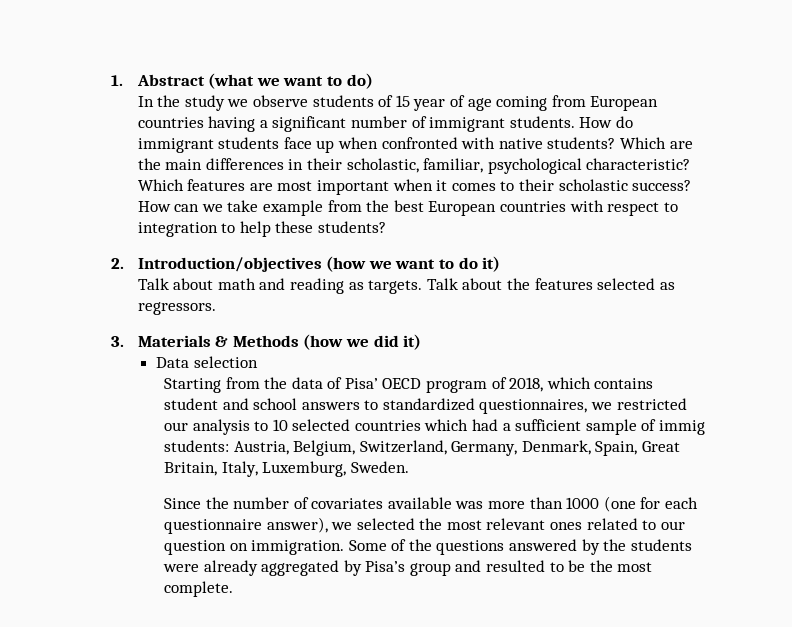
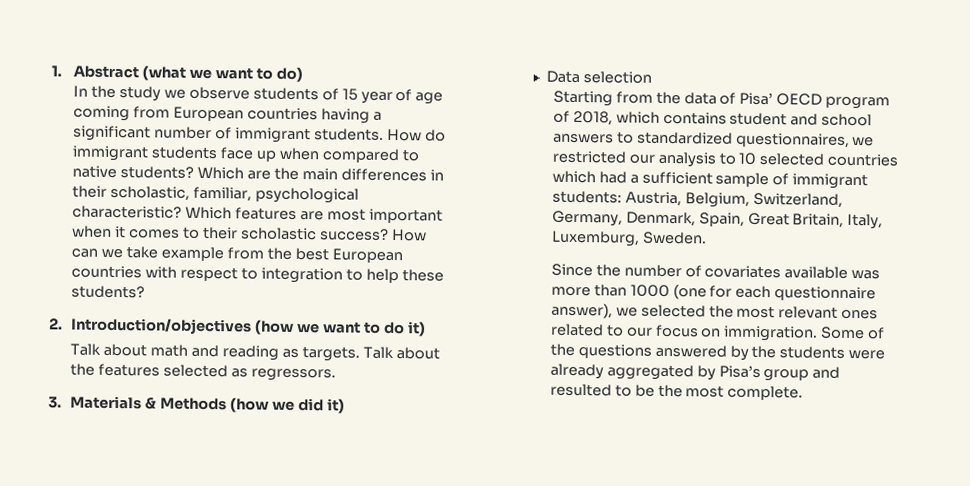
- How do immigrant students face up when confronted with native students?
+ How do immigrant students face up when compared to native students?
- Starting from the data of Pisa’ OECD program of 2018, which contains student and school answers to standardized questionnaires, we restricted our analysis to 10 selected countries which had a sufficient sample of immig students: Austria, Belgium, Switzerland, Germany, Denmark, Spain, Great Britain, Italy, Luxemburg, Sweden.
+ Starting from the data of Pisa’ OECD program of 2018, which contains student and school answers to standardized questionnaires, we restricted our analysis to 10 selected countries which had a sufficient sample of immigrant students: Austria, Belgium, Switzerland, Germany, Denmark, Spain, Great Britain, Italy, Luxemburg, Sweden.
- Since the number of covariates available was more than 1000 (one for each questionnaire answer), we selected the most relevant ones related to our question on immigration.
+ Since the number of covariates available was more than 1000 (one for each questionnaire answer), we selected the most relevant ones related to our focus on immigration.

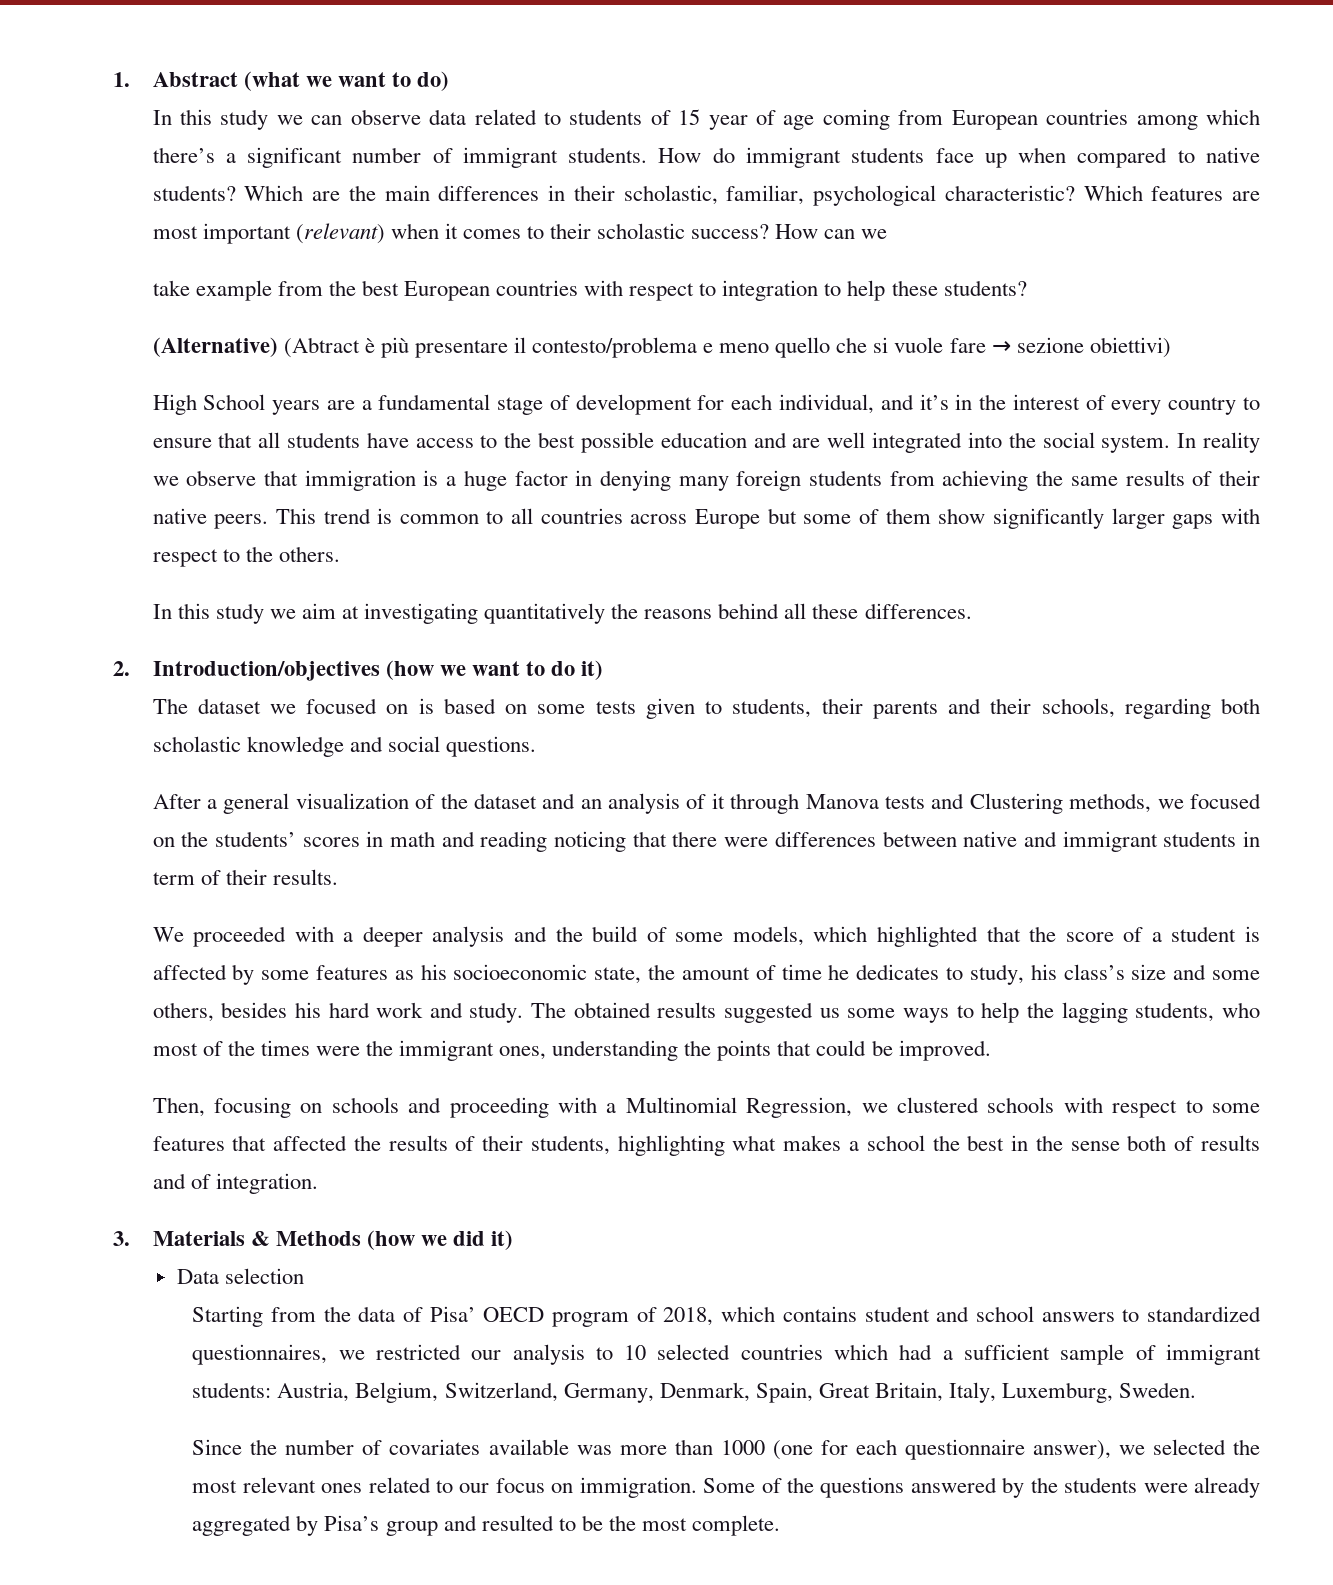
- In the study we observe students of 15 year of age coming from European countries having a significant number of immigrant students.
+ In this study we can observe data related to students of 15 year of age coming from European countries among which there’s a significant number of immigrant students.
- Which features are most important when it comes to their scholastic success?
+ Which features are most important (relevant) when it comes to their scholastic success?
- How can we take example from the best European countries with respect to integration to help these students?
+ How can we
+ take example from the best European countries with respect to integration to help these students?
+ (Alternative) (Abtract è più presentare il contesto/problema e meno quello che si vuole fare → sezione obiettivi)
+ High School years are a fundamental stage of development for each individual, and it’s in the interest of every country to ensure that all students have access to the best possible education and are well integrated into the social system. In reality we observe that immigration is a huge factor in denying many foreign students from achieving the same results of their native peers. This trend is common to all countries across Europe but some of them show significantly larger gaps with respect to the others.
+ In this study we aim at investigating quantitatively the reasons behind all these differences.
- Talk about math and reading as targets. Talk about the features selected as regressors.
+ The dataset we focused on is based on some tests given to students, their parents and their schools, regarding both scholastic knowledge and social questions.
+ After a general visualization of the dataset and an analysis of it through Manova tests and Clustering methods, we focused on the students’ scores in math and reading noticing that there were differences between native and immigrant students in term of their results.
+ We proceeded with a deeper analysis and the build of some models, which highlighted that the score of a student is affected by some features as his socioeconomic state, the amount of time he dedicates to study, his class’s size and some others, besides his hard work and study. The obtained results suggested us some ways to help the lagging students, who most of the times were the immigrant ones, understanding the points that could be improved.
+ Then, focusing on schools and proceeding with a Multinomial Regression, we clustered schools with respect to some features that affected the results of their students, highlighting what makes a school the best in the sense both of results and of integration.

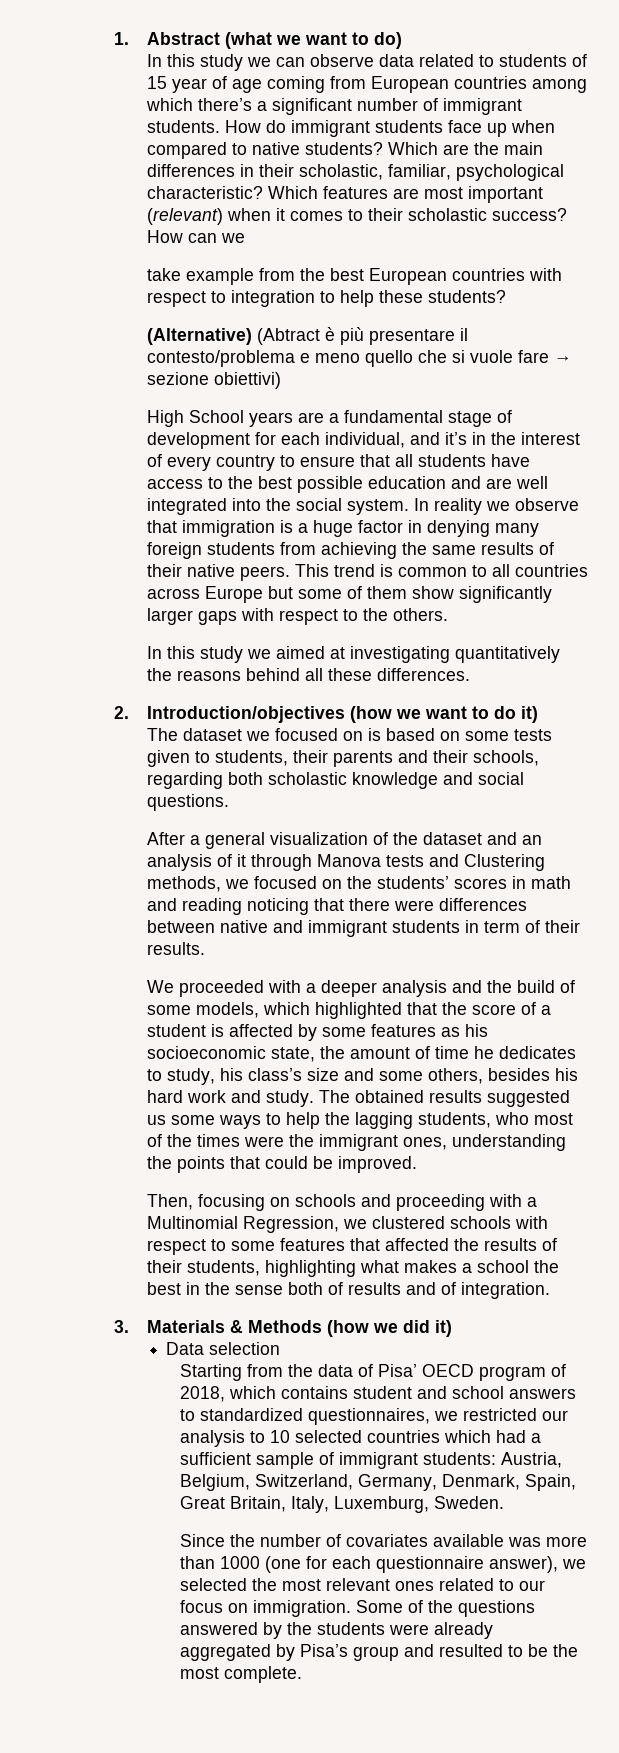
- In this study we aim at investigating quantitatively the reasons behind all these differences.
+ In this study we aimed at investigating quantitatively the reasons behind all these differences.

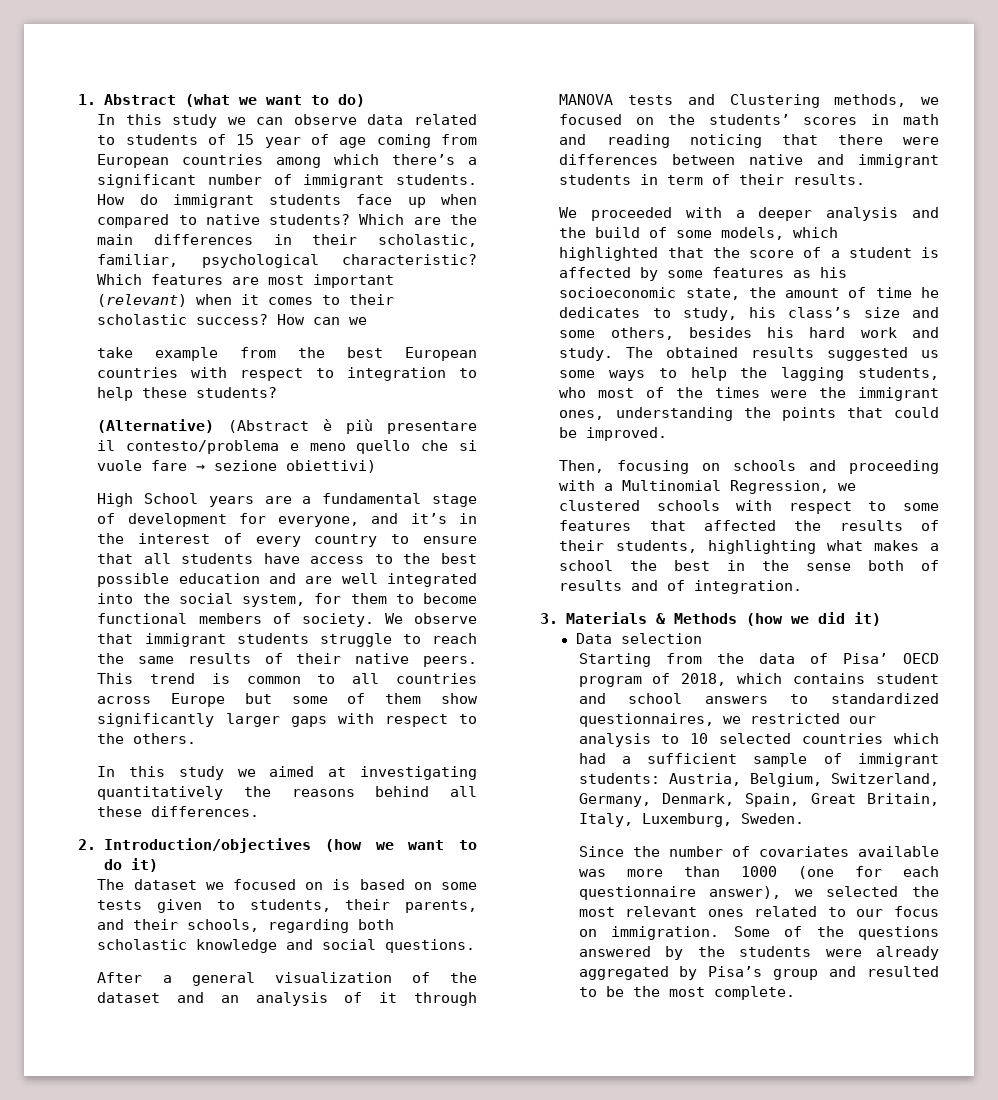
- (Alternative) (Abtract è più presentare il contesto/problema e meno quello che si vuole fare → sezione obiettivi)
+ (Alternative) (Abstract è più presentare il contesto/problema e meno quello che si vuole fare → sezione obiettivi)
- High School years are a fundamental stage of development for each individual, and it’s in the interest of every country to ensure that all students have access to the best possible education and are well integrated into the social system. In reality we observe that immigration is a huge factor in denying many foreign students from achieving the same results of their native peers.
+ High School years are a fundamental stage of development for everyone, and it’s in the interest of every country to ensure that all students have access to the best possible education and are well integrated into the social system, for them to become functional members of society. We observe that immigrant students struggle to reach the same results of their native peers.
- The dataset we focused on is based on some tests given to students, their parents and their schools, regarding both scholastic knowledge and social questions.
+ The dataset we focused on is based on some tests given to students, their parents, and their schools, regarding both scholastic knowledge and social questions.
- After a general visualization of the dataset and an analysis of it through Manova tests and Clustering methods, we focused on the students’ scores in math and reading noticing that there were differences between native and immigrant students in term of their results.
+ After a general visualization of the dataset and an analysis of it through MANOVA tests and Clustering methods, we focused on the students’ scores in math and reading noticing that there were differences between native and immigrant students in term of their results.

